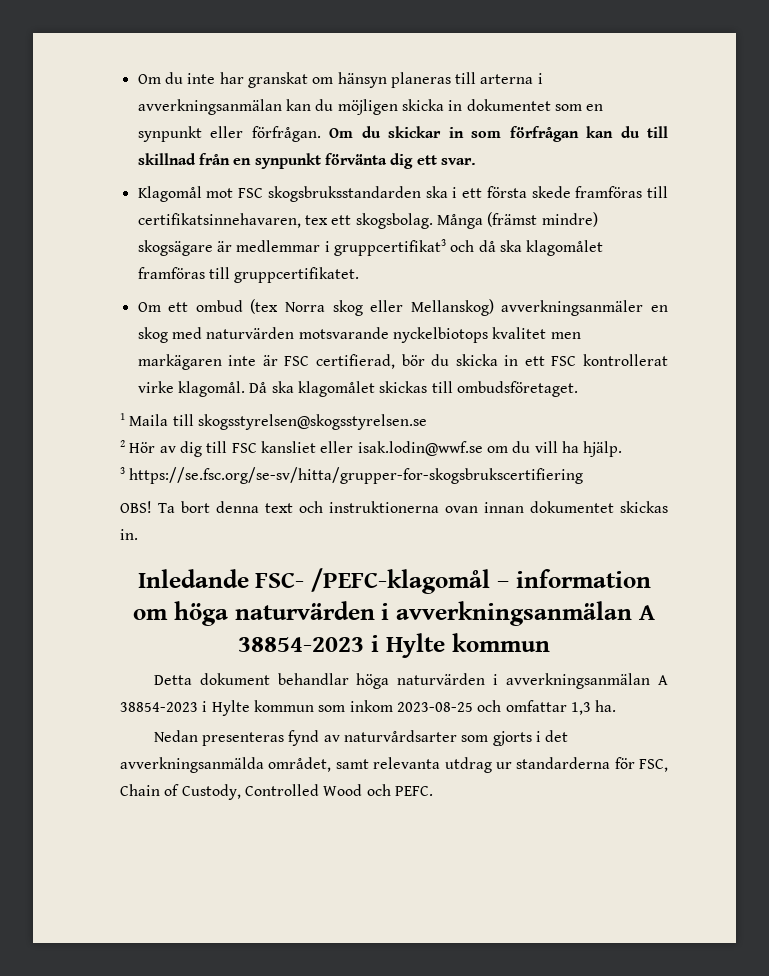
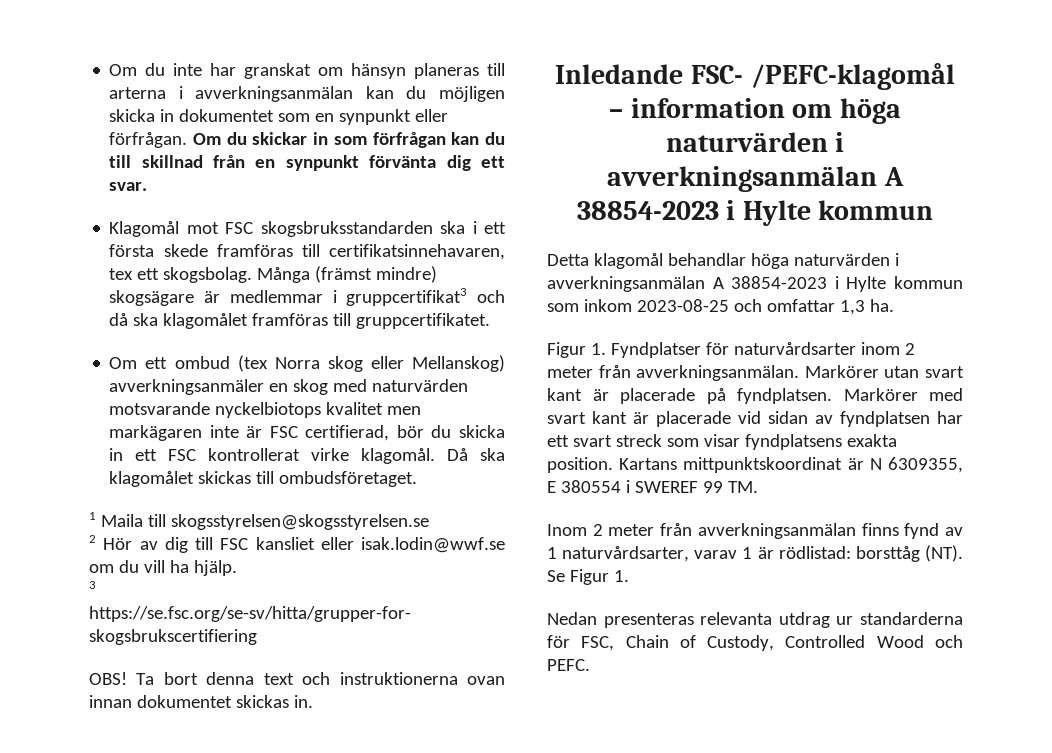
- Detta dokument behandlar höga naturvärden i avverkningsanmälan A 38854-2023 i Hylte kommun som inkom 2023-08-25 och omfattar 1,3 ha.
+ Detta klagomål behandlar höga naturvärden i avverkningsanmälan A 38854-2023 i Hylte kommun som inkom 2023-08-25 och omfattar 1,3 ha.
- Nedan presenteras fynd av naturvårdsarter som gjorts i det avverkningsanmälda området, samt relevanta utdrag ur standarderna för FSC, Chain of Custody, Controlled Wood och PEFC.
+ Figur 1. Fyndplatser för naturvårdsarter inom 2 meter från avverkningsanmälan. Markörer utan svart kant är placerade på fyndplatsen. Markörer med svart kant är placerade vid sidan av fyndplatsen har ett svart streck som visar fyndplatsens exakta position. Kartans mittpunktskoordinat är N 6309355, E 380554 i SWEREF 99 TM.
+ Inom 2 meter från avverkningsanmälan finns fynd av 1 naturvårdsarter, varav 1 är rödlistad: borsttåg (NT). Se Figur 1.
+ Nedan presenteras relevanta utdrag ur standarderna för FSC, Chain of Custody, Controlled Wood och PEFC.

